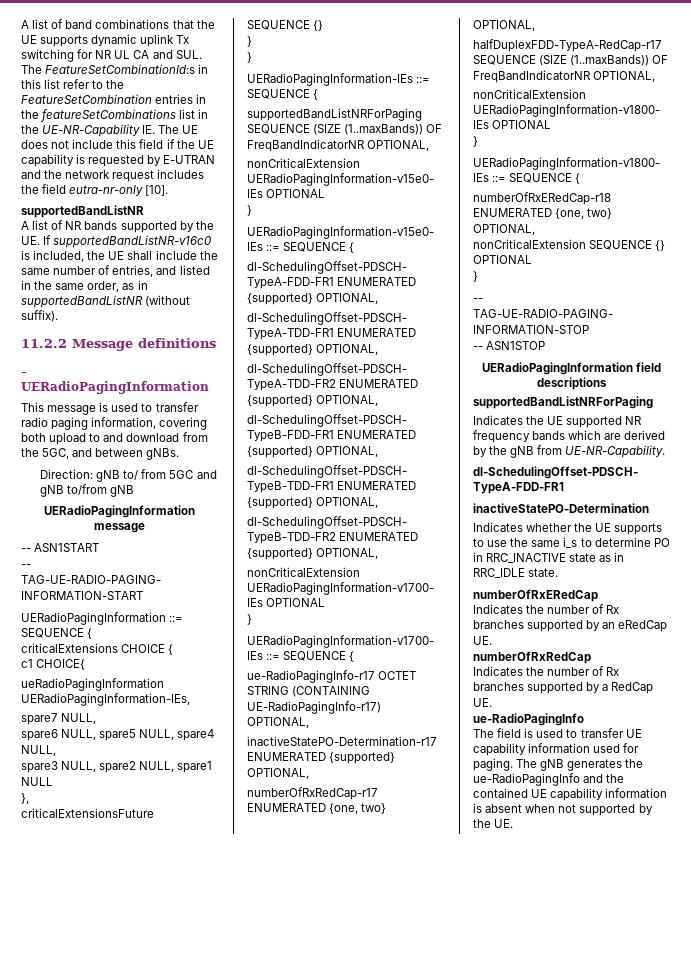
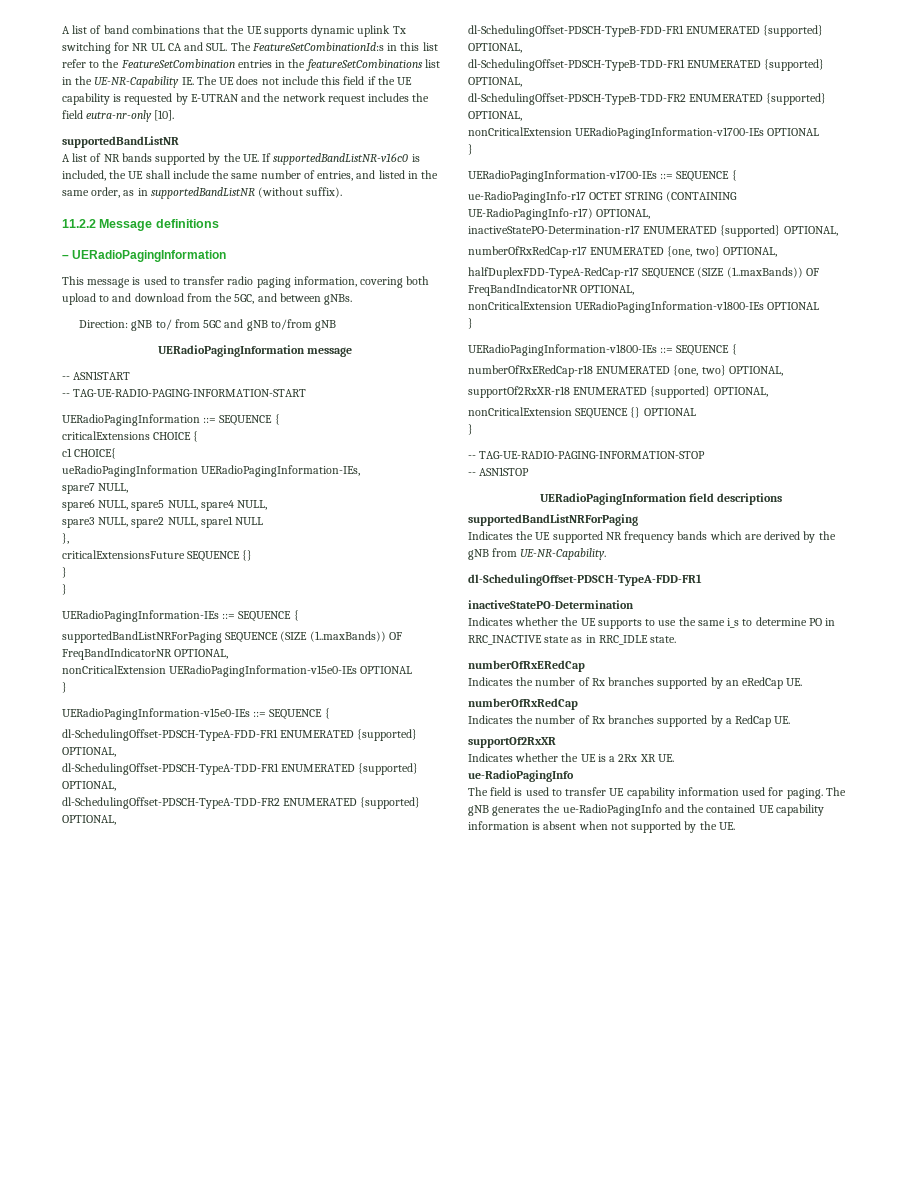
+ supportOf2RxXR-r18 ENUMERATED {supported} OPTIONAL,
+ supportOf2RxXR
+ Indicates whether the UE is a 2Rx XR UE.

